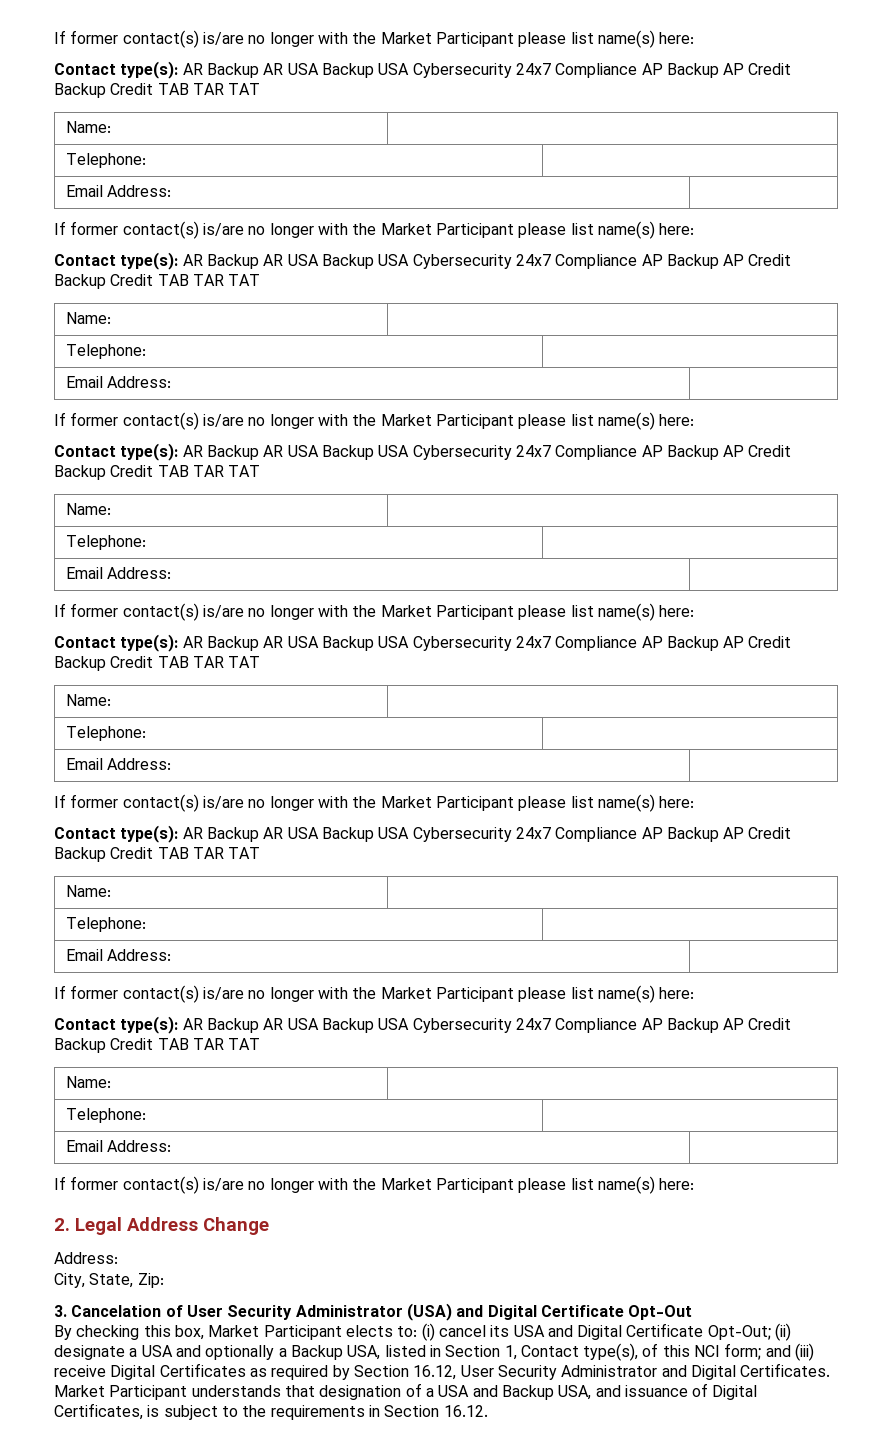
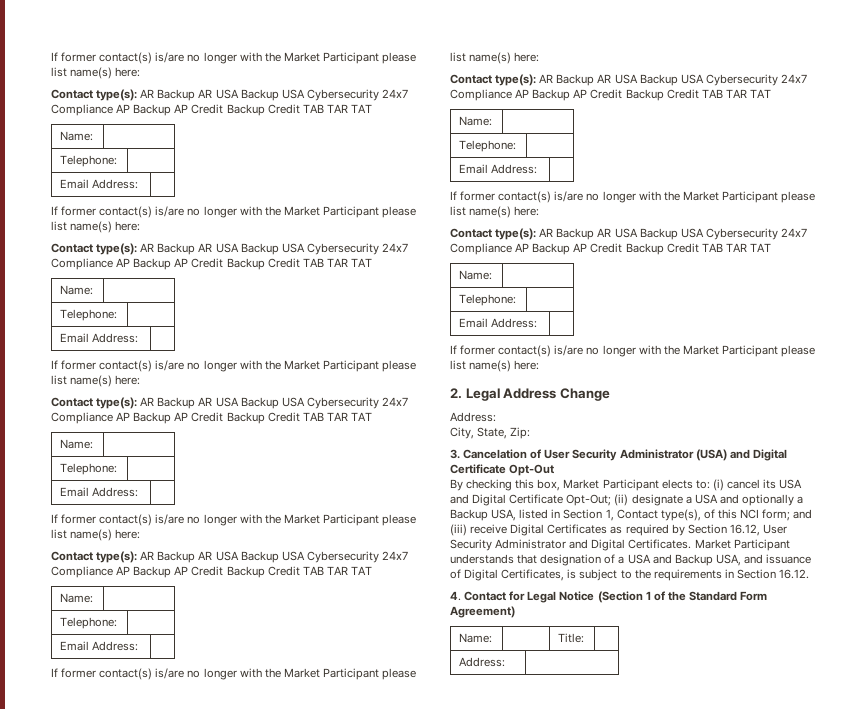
+ 4. Contact for Legal Notice (Section 1 of the Standard Form Agreement)
+ Name: | | Title: |
+ Address: |

